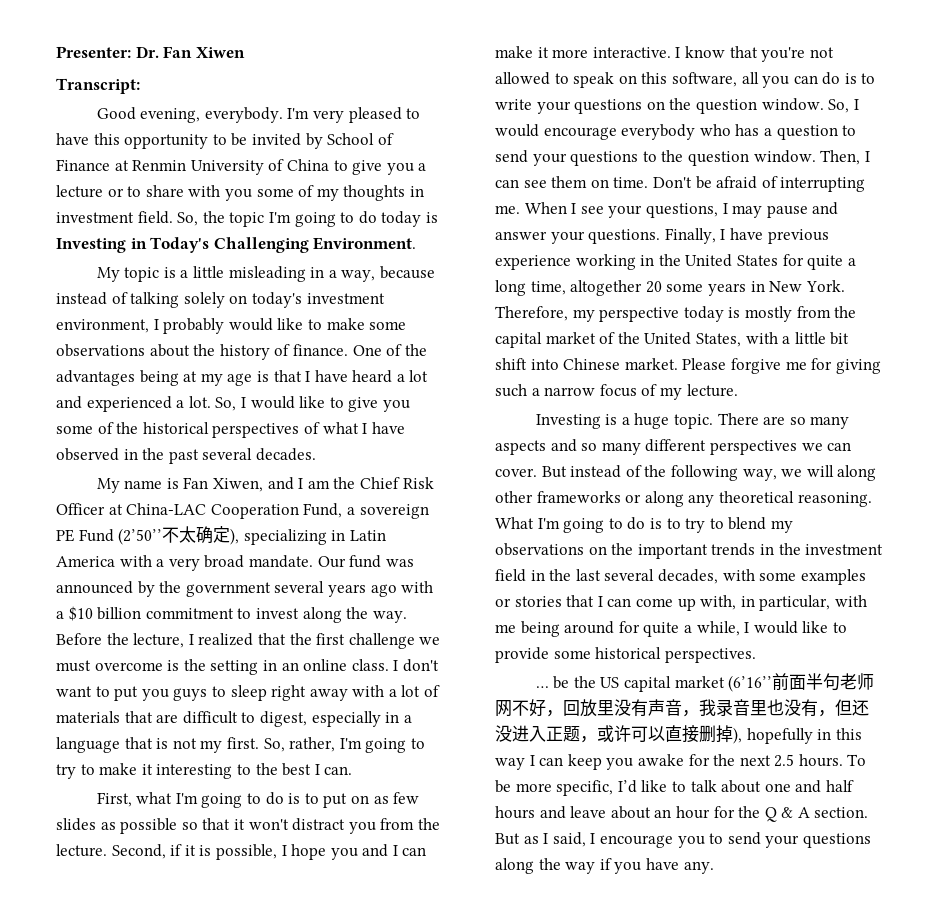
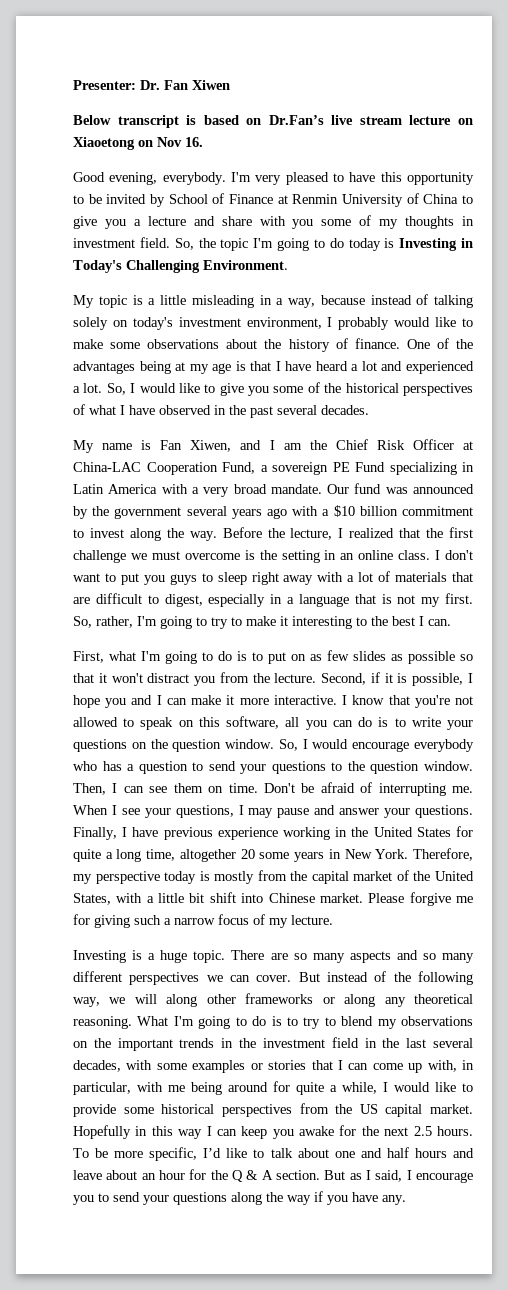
- Transcript:
+ Below transcript is based on Dr.Fan’s live stream lecture on Xiaoetong on Nov 16.
- I'm very pleased to have this opportunity to be invited by School of Finance at Renmin University of China to give you a lecture or to share with you some of my thoughts in investment field.
+ I'm very pleased to have this opportunity to be invited by School of Finance at Renmin University of China to give you a lecture and share with you some of my thoughts in investment field.
- My name is Fan Xiwen, and I am the Chief Risk Officer at China-LAC Cooperation Fund, a sovereign PE Fund (2’50’’不太确定), specializing in Latin America with a very broad mandate.
+ My name is Fan Xiwen, and I am the Chief Risk Officer at China-LAC Cooperation Fund, a sovereign PE Fund specializing in Latin America with a very broad mandate.
- What I'm going to do is to try to blend my observations on the important trends in the investment field in the last several decades, with some examples or stories that I can come up with, in particular, with me being around for quite a while, I would like to provide some historical perspectives.
- … be the US capital market (6’16’’前面半句老师网不好，回放里没有声音，我录音里也没有，但还没进入正题，或许可以直接删掉), hopefully in this way I can keep you awake for the next 2.5 hours.
+ What I'm going to do is to try to blend my observations on the important trends in the investment field in the last several decades, with some examples or stories that I can come up with, in particular, with me being around for quite a while, I would like to provide some historical perspectives from the US capital market. Hopefully in this way I can keep you awake for the next 2.5 hours.

